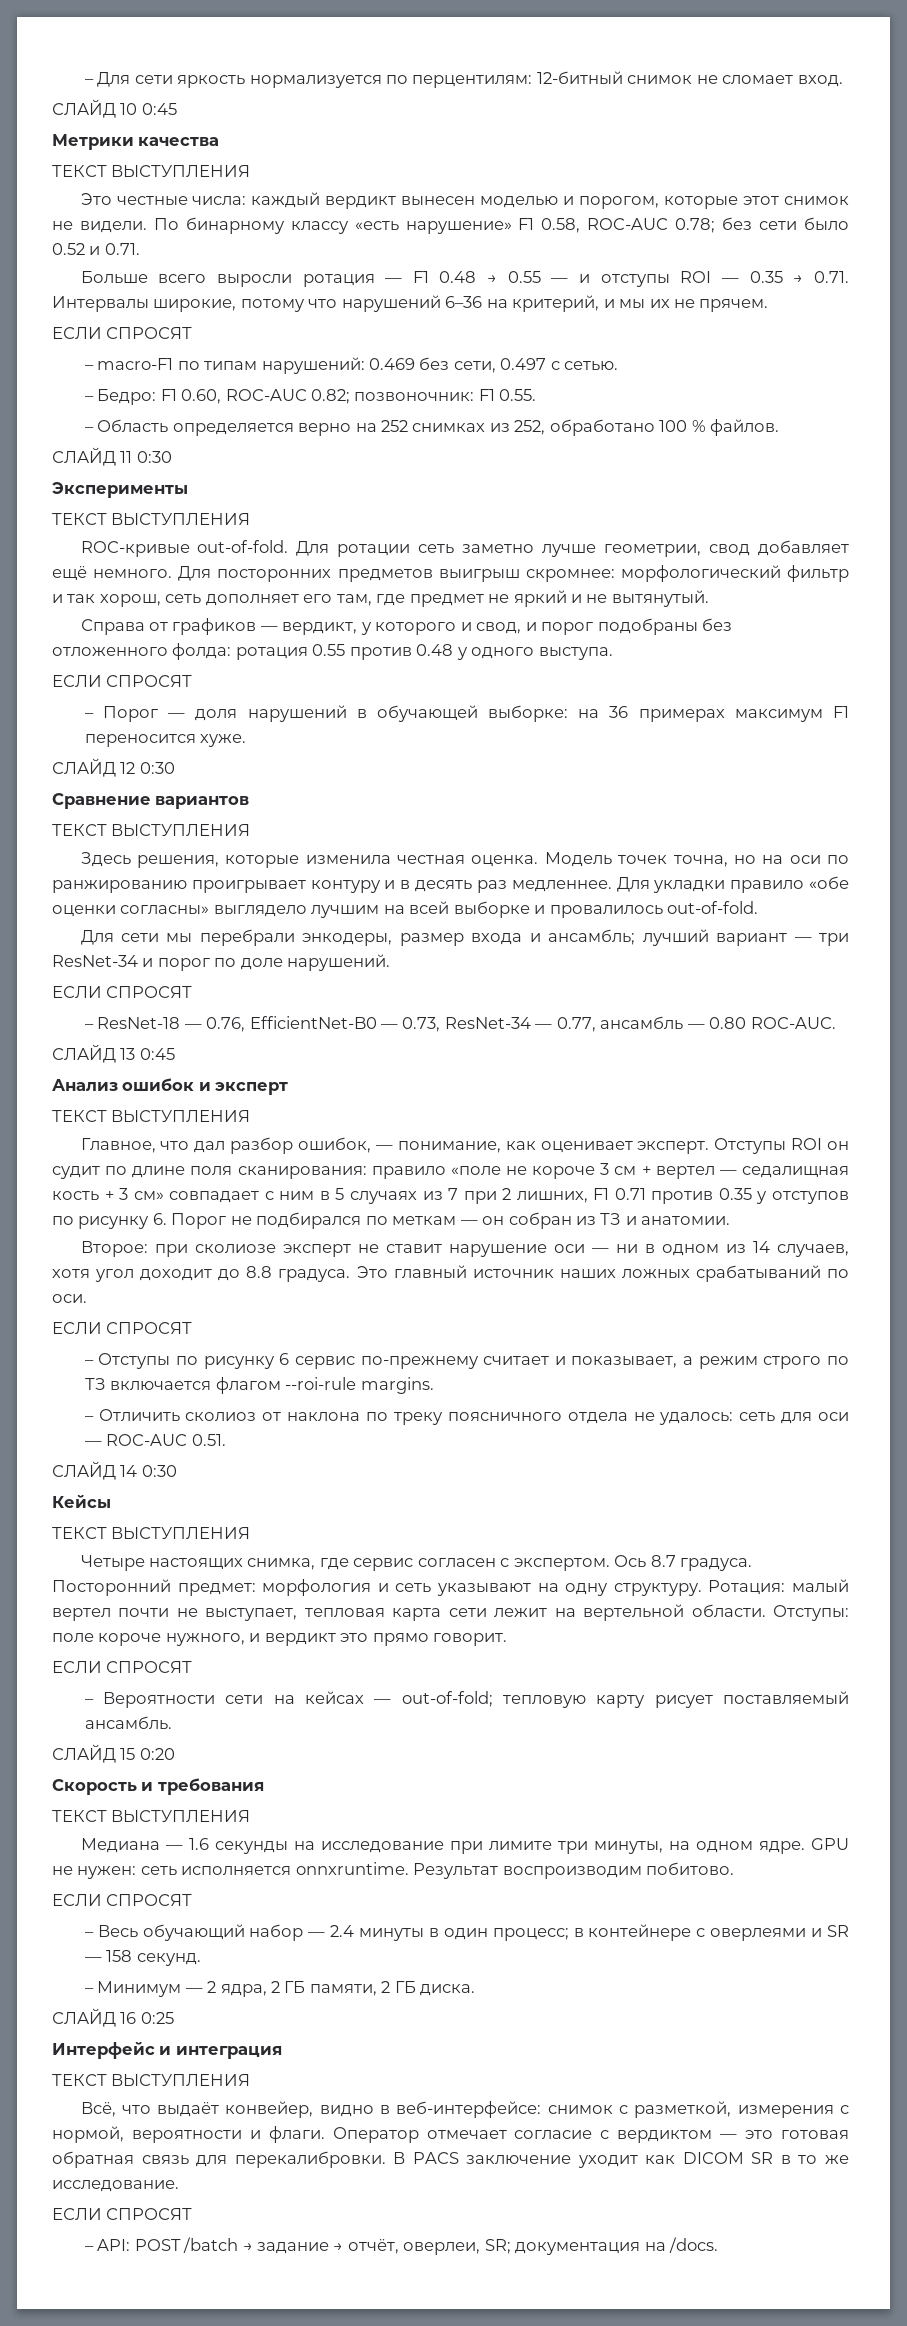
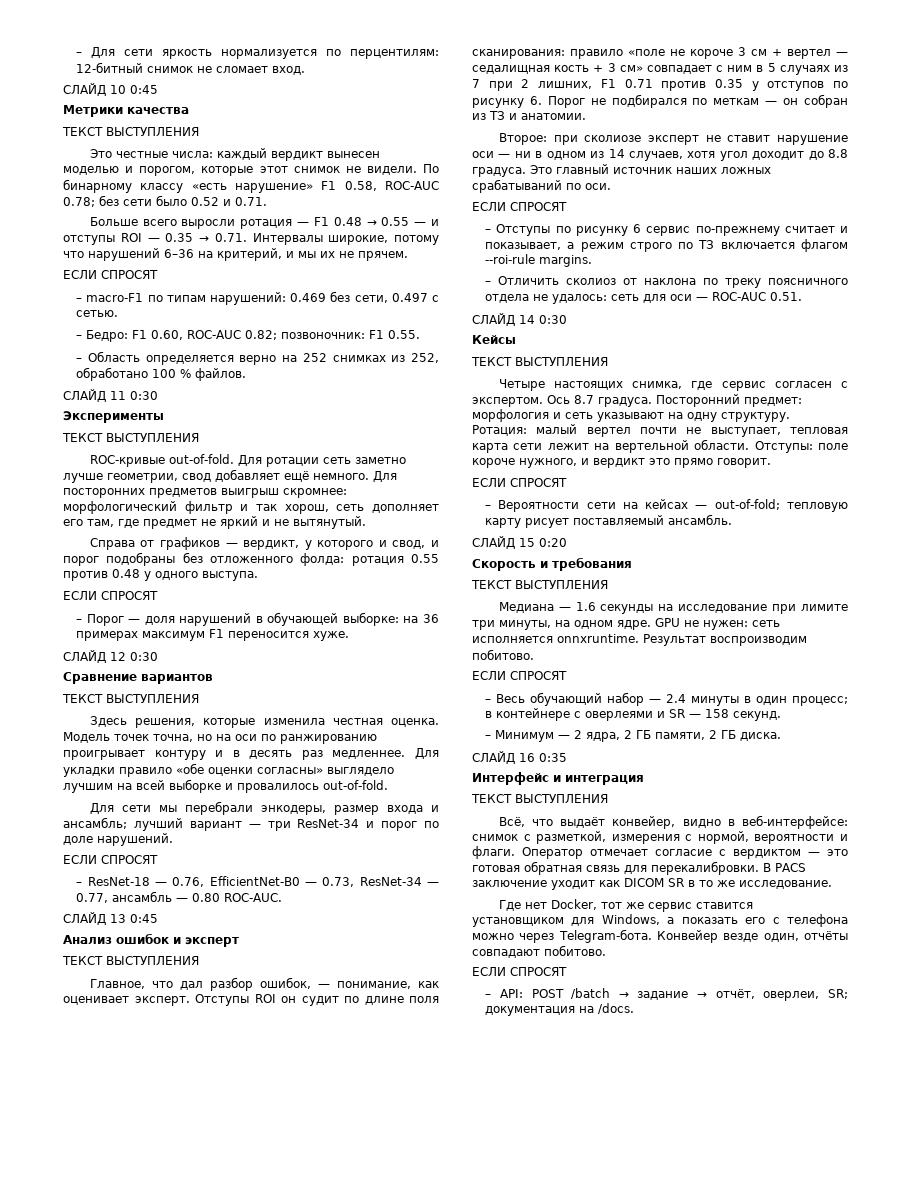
- СЛАЙД 16 0:25
+ СЛАЙД 16 0:35
+ Где нет Docker, тот же сервис ставится установщиком для Windows, а показать его с телефона можно через Telegram-бота. Конвейер везде один, отчёты совпадают побитово.

